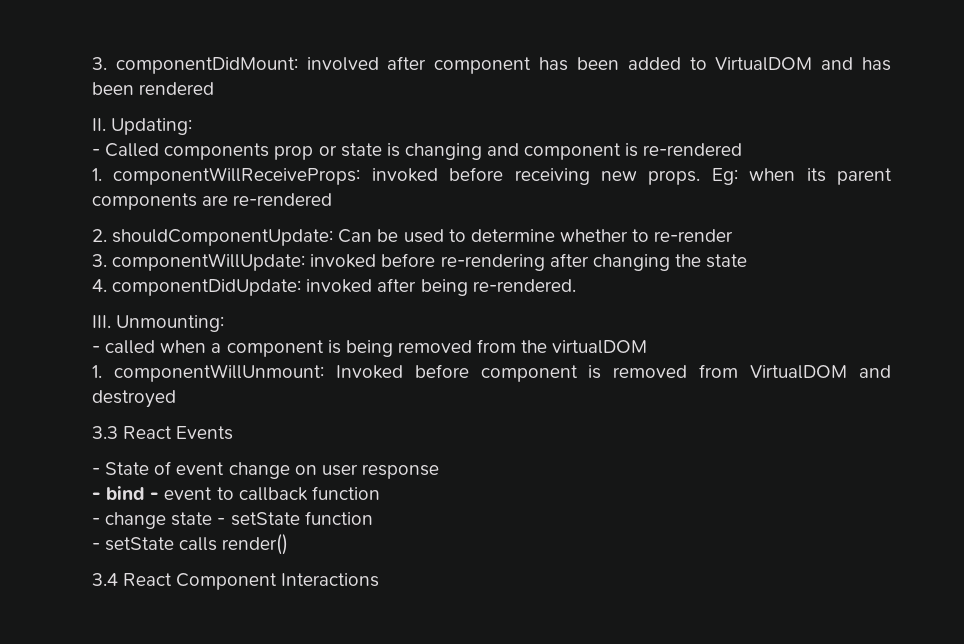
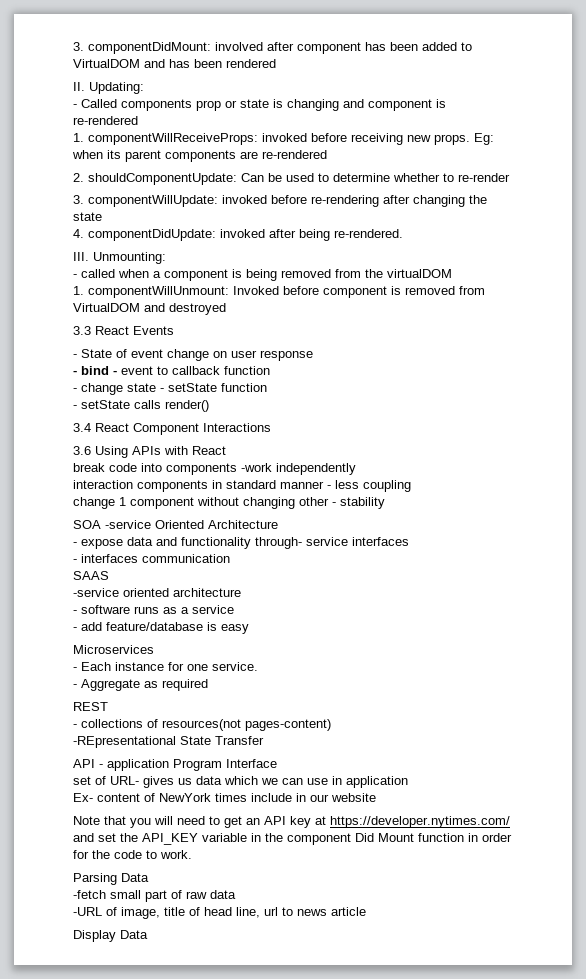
+ 3.6 Using APIs with React
+ break code into components -work independently
+ interaction components in standard manner - less coupling
+ change 1 component without changing other - stability
+ SOA -service Oriented Architecture
+ - expose data and functionality through- service interfaces
+ - interfaces communication
+ SAAS
+ -service oriented architecture
+ - software runs as a service
+ - add feature/database is easy
+ Microservices
+ - Each instance for one service.
+ - Aggregate as required
+ REST
+ - collections of resources(not pages-content)
+ -REpresentational State Transfer
+ API - application Program Interface
+ set of URL- gives us data which we can use in application
+ Ex- content of NewYork times include in our website
+ Note that you will need to get an API key at https://developer.nytimes.com/ and set the API_KEY variable in the component Did Mount function in order for the code to work.
+ Parsing Data
+ -fetch small part of raw data
+ -URL of image, title of head line, url to news article
+ Display Data

